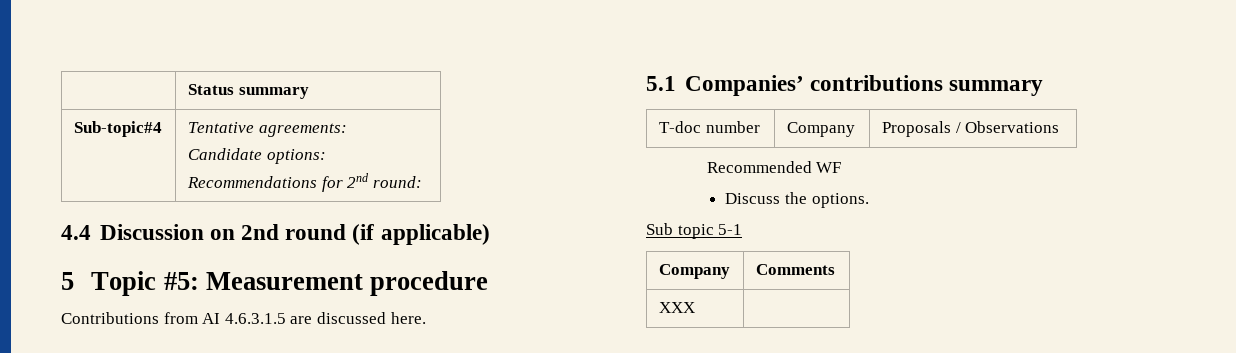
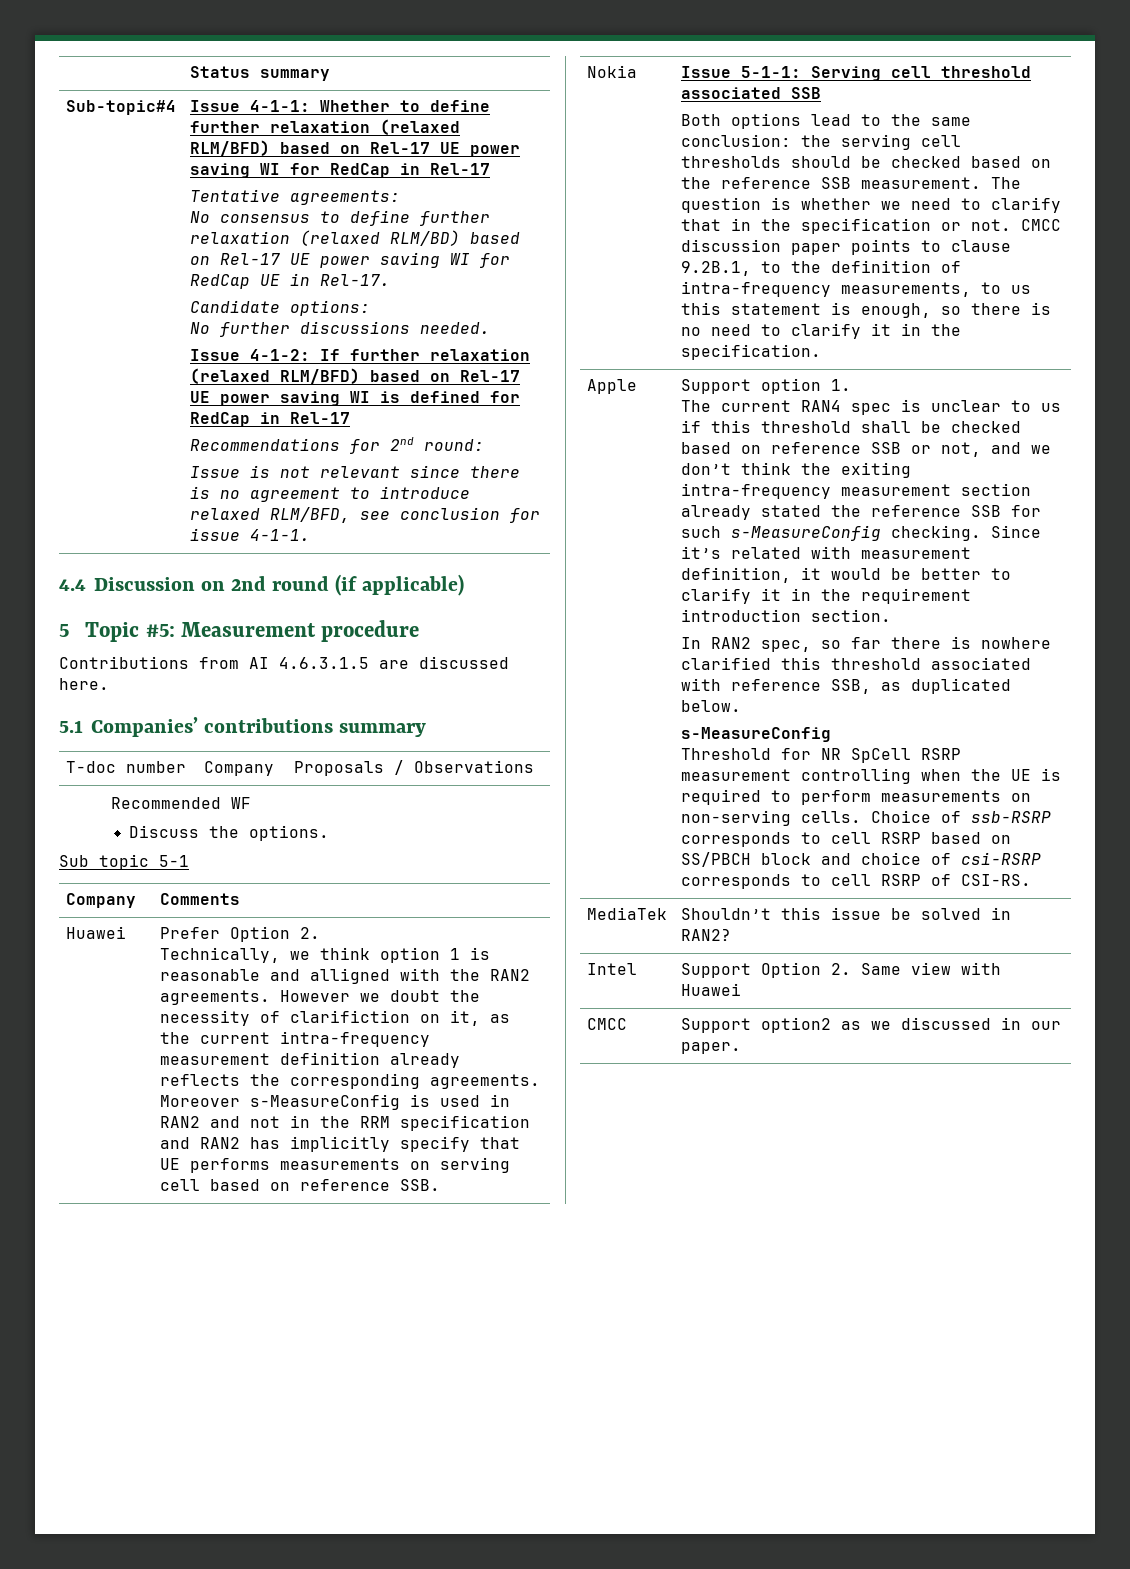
+ Issue 4-1-1: Whether to define further relaxation (relaxed RLM/BFD) based on Rel-17 UE power saving WI for RedCap in Rel-17
  Tentative agreements:
+ No consensus to define further relaxation (relaxed RLM/BD) based on Rel-17 UE power saving WI for RedCap UE in Rel-17.
  Candidate options:
+ No further discussions needed.
+ Issue 4-1-2: If further relaxation (relaxed RLM/BFD) based on Rel-17 UE power saving WI is defined for RedCap in Rel-17
  Recommendations for 2nd round:
+ Issue is not relevant since there is no agreement to introduce relaxed RLM/BFD, see conclusion for issue 4-1-1.
- XXX
+ Huawei | Prefer Option 2.
+ Technically, we think option 1 is reasonable and alligned with the RAN2 agreements. However we doubt the necessity of clarifiction on it, as the current intra-frequency measurement definition already reflects the corresponding agreements. Moreover s-MeasureConfig is used in RAN2 and not in the RRM specification and RAN2 has implicitly specify that UE performs measurements on serving cell based on reference SSB.
+ Nokia | Issue 5-1-1: Serving cell threshold associated SSB
+ Both options lead to the same conclusion: the serving cell thresholds should be checked based on the reference SSB measurement. The question is whether we need to clarify that in the specification or not. CMCC discussion paper points to clause 9.2B.1, to the definition of intra-frequency measurements, to us this statement is enough, so there is no need to clarify it in the specification.
+ Apple | Support option 1.
+ The current RAN4 spec is unclear to us if this threshold shall be checked based on reference SSB or not, and we don’t think the exiting intra-frequency measurement section already stated the reference SSB for such s-MeasureConfig checking. Since it’s related with measurement definition, it would be better to clarify it in the requirement introduction section.
+ In RAN2 spec, so far there is nowhere clarified this threshold associated with reference SSB, as duplicated below.
+ s-MeasureConfig
+ Threshold for NR SpCell RSRP measurement controlling when the UE is required to perform measurements on non-serving cells. Choice of ssb-RSRP corresponds to cell RSRP based on SS/PBCH block and choice of csi-RSRP corresponds to cell RSRP of CSI-RS.
+ MediaTek | Shouldn’t this issue be solved in RAN2?
+ Intel | Support Option 2. Same view with Huawei
+ CMCC | Support option2 as we discussed in our paper.

